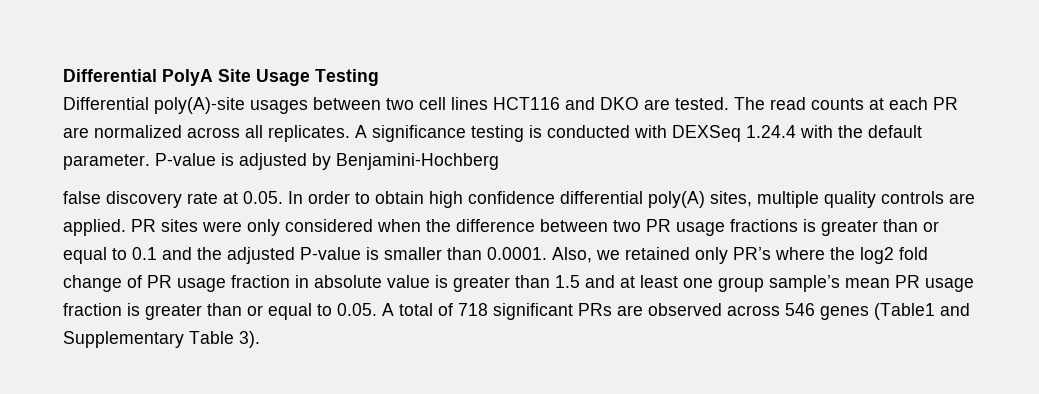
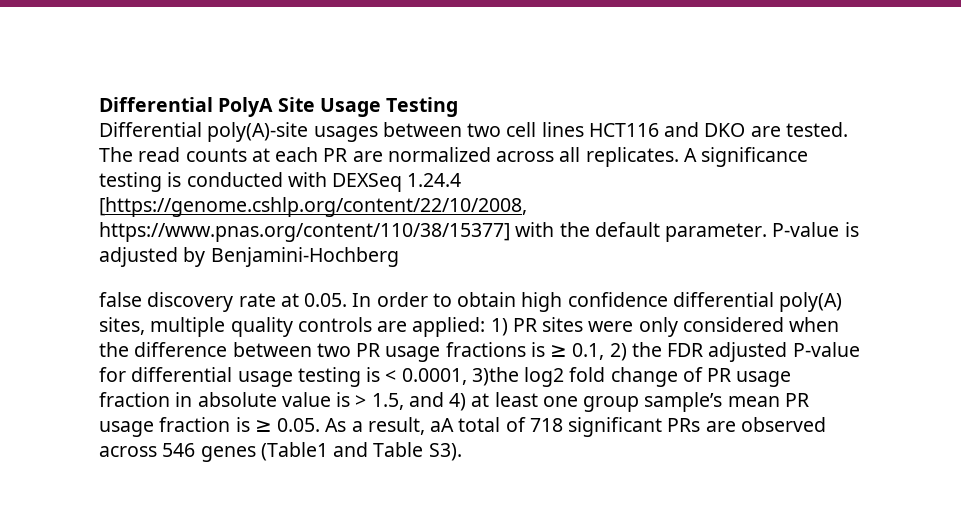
- A significance testing is conducted with DEXSeq 1.24.4 with the default parameter.
+ A significance testing is conducted with DEXSeq 1.24.4 [https://genome.cshlp.org/content/22/10/2008, https://www.pnas.org/content/110/38/15377] with the default parameter.
- false discovery rate at 0.05. In order to obtain high confidence differential poly(A) sites, multiple quality controls are applied. PR sites were only considered when the difference between two PR usage fractions is greater than or equal to 0.1 and the adjusted P-value is smaller than 0.0001. Also, we retained only PR’s where the log2 fold change of PR usage fraction in absolute value is greater than 1.5 and at least one group sample’s mean PR usage fraction is greater than or equal to 0.05. A total of 718 significant PRs are observed across 546 genes (Table1 and Supplementary Table 3).
+ false discovery rate at 0.05. In order to obtain high confidence differential poly(A) sites, multiple quality controls are applied: 1) PR sites were only considered when the difference between two PR usage fractions is ≥ 0.1, 2) the FDR adjusted P-value for differential usage testing is < 0.0001, 3)the log2 fold change of PR usage fraction in absolute value is > 1.5, and 4) at least one group sample’s mean PR usage fraction is ≥ 0.05. As a result, aA total of 718 significant PRs are observed across 546 genes (Table1 and Table S3).

